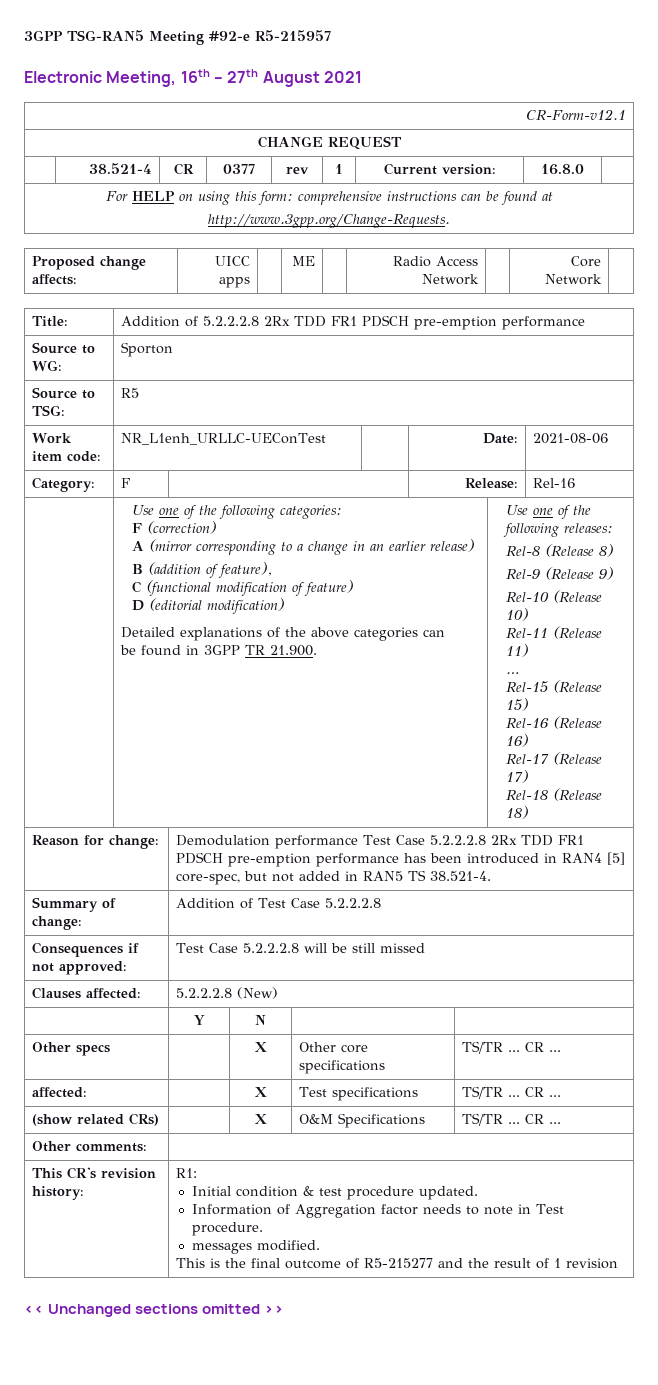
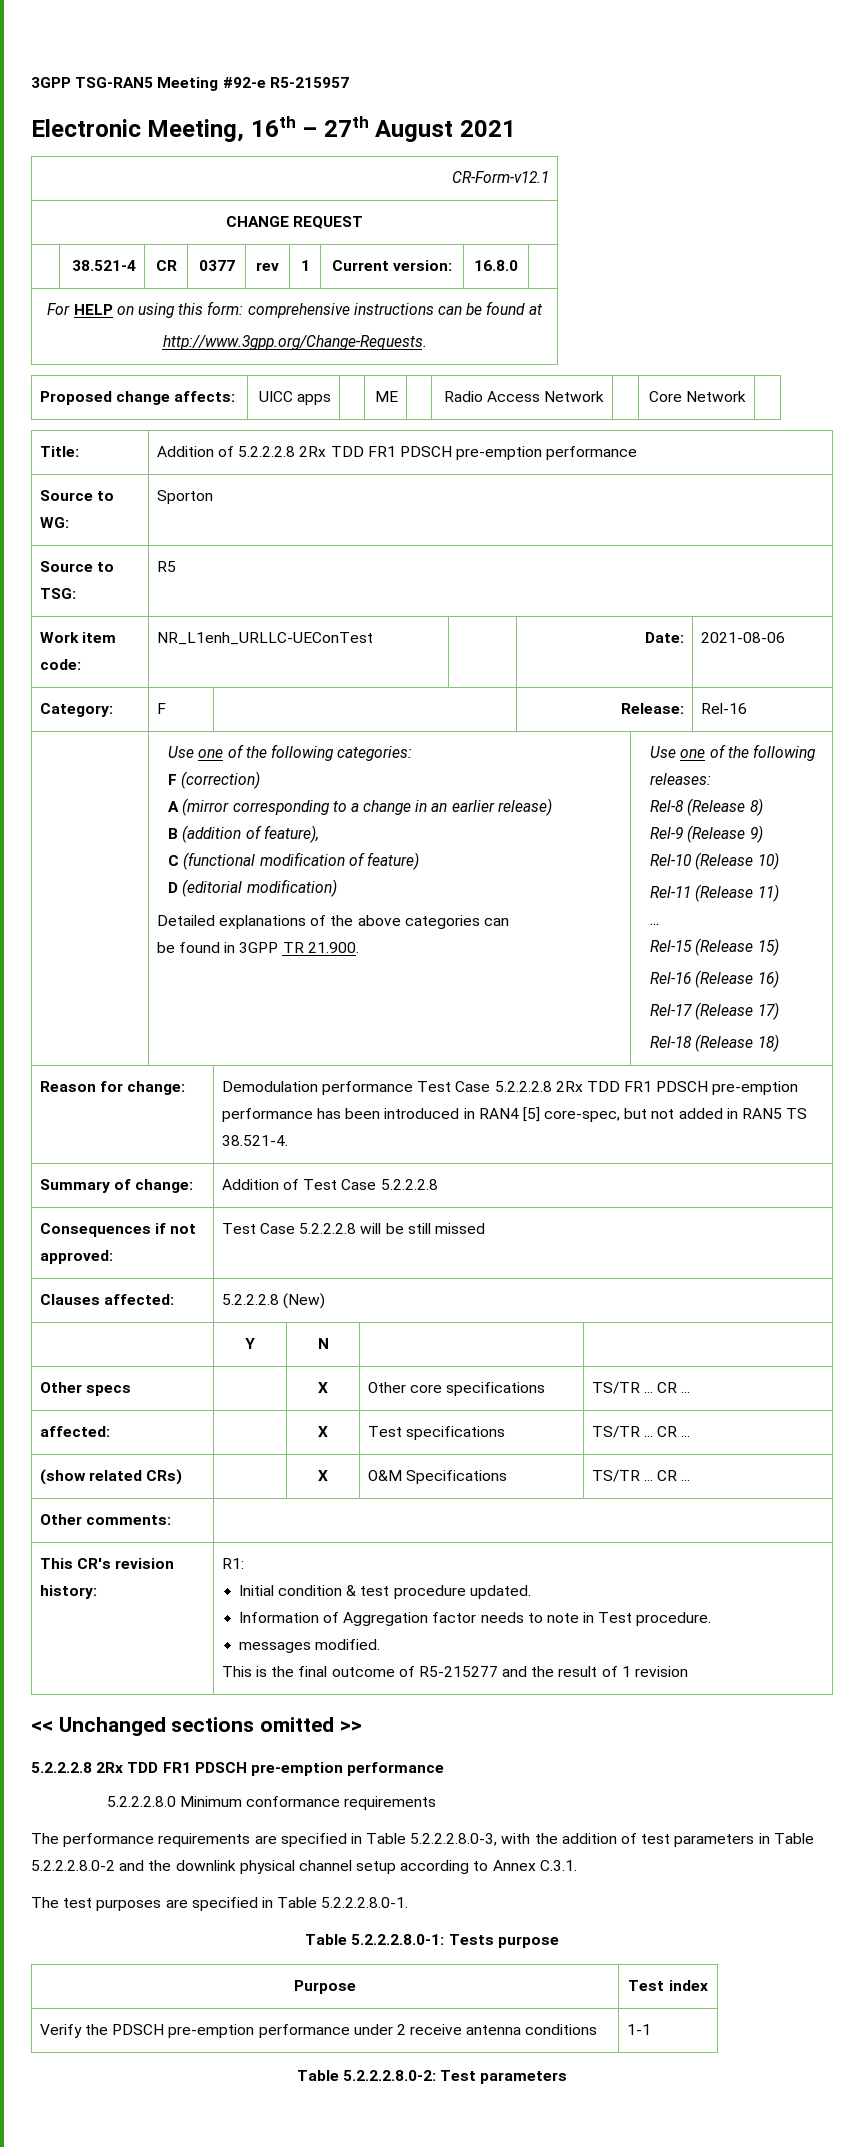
  << Unchanged sections omitted >>
+ 5.2.2.2.8 2Rx TDD FR1 PDSCH pre-emption performance
+ 5.2.2.2.8.0 Minimum conformance requirements
+ The performance requirements are specified in Table 5.2.2.2.8.0-3, with the addition of test parameters in Table 5.2.2.2.8.0-2 and the downlink physical channel setup according to Annex C.3.1.
+ The test purposes are specified in Table 5.2.2.2.8.0-1.
+ Table 5.2.2.2.8.0-1: Tests purpose
+ Purpose | Test index
+ Verify the PDSCH pre-emption performance under 2 receive antenna conditions | 1-1
+ Table 5.2.2.2.8.0-2: Test parameters

